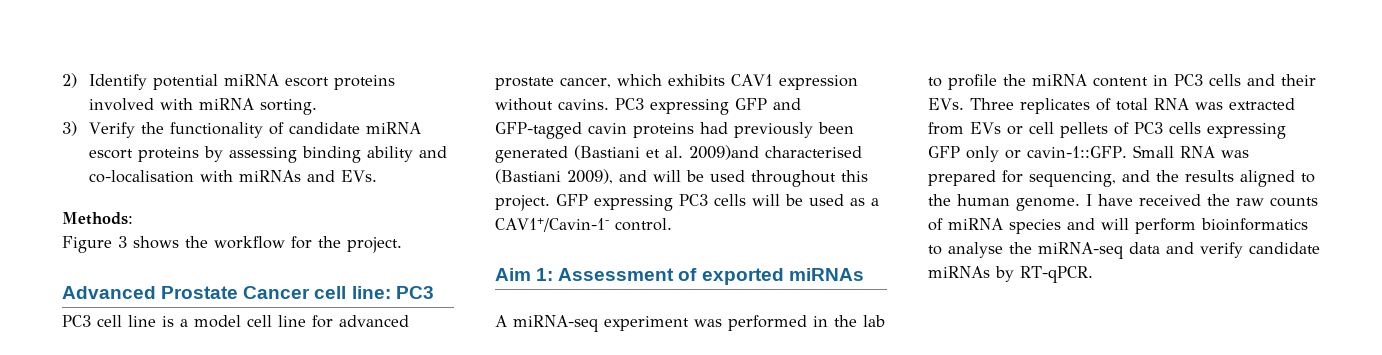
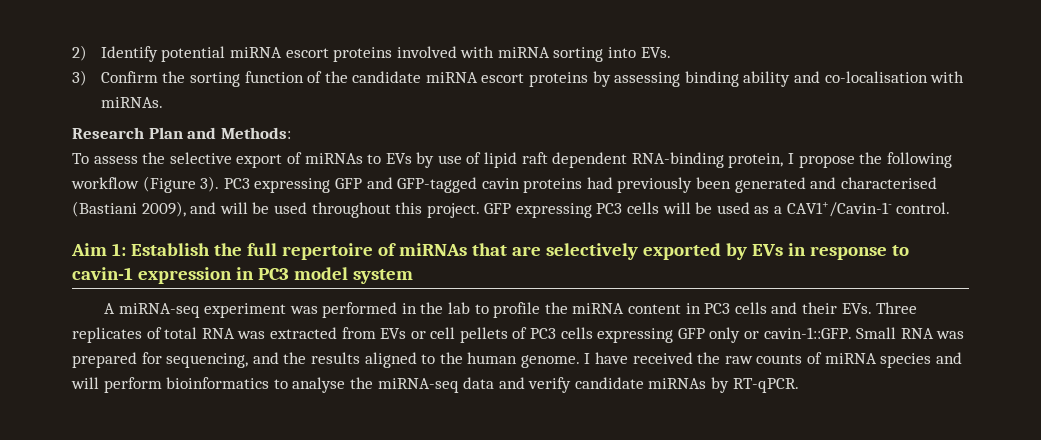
- 2) Identify potential miRNA escort proteins involved with miRNA sorting.
- 3) Verify the functionality of candidate miRNA escort proteins by assessing binding ability and co-localisation with miRNAs and EVs.
- Methods:
- Figure 3 shows the workflow for the project.
- Advanced Prostate Cancer cell line: PC3
- PC3 cell line is a model cell line for advanced prostate cancer, which exhibits CAV1 expression without cavins.
+ 2) Identify potential miRNA escort proteins involved with miRNA sorting into EVs.
+ 3) Confirm the sorting function of the candidate miRNA escort proteins by assessing binding ability and co-localisation with miRNAs.
+ Research Plan and Methods:
+ To assess the selective export of miRNAs to EVs by use of lipid raft dependent RNA-binding protein, I propose the following workflow (Figure 3).
- PC3 expressing GFP and GFP-tagged cavin proteins had previously been generated (Bastiani et al. 2009)and characterised (Bastiani 2009), and will be used throughout this project.
+ PC3 expressing GFP and GFP-tagged cavin proteins had previously been generated and characterised (Bastiani 2009), and will be used throughout this project.
- Aim 1: Assessment of exported miRNAs
+ Aim 1: Establish the full repertoire of miRNAs that are selectively exported by EVs in response to cavin-1 expression in PC3 model system

